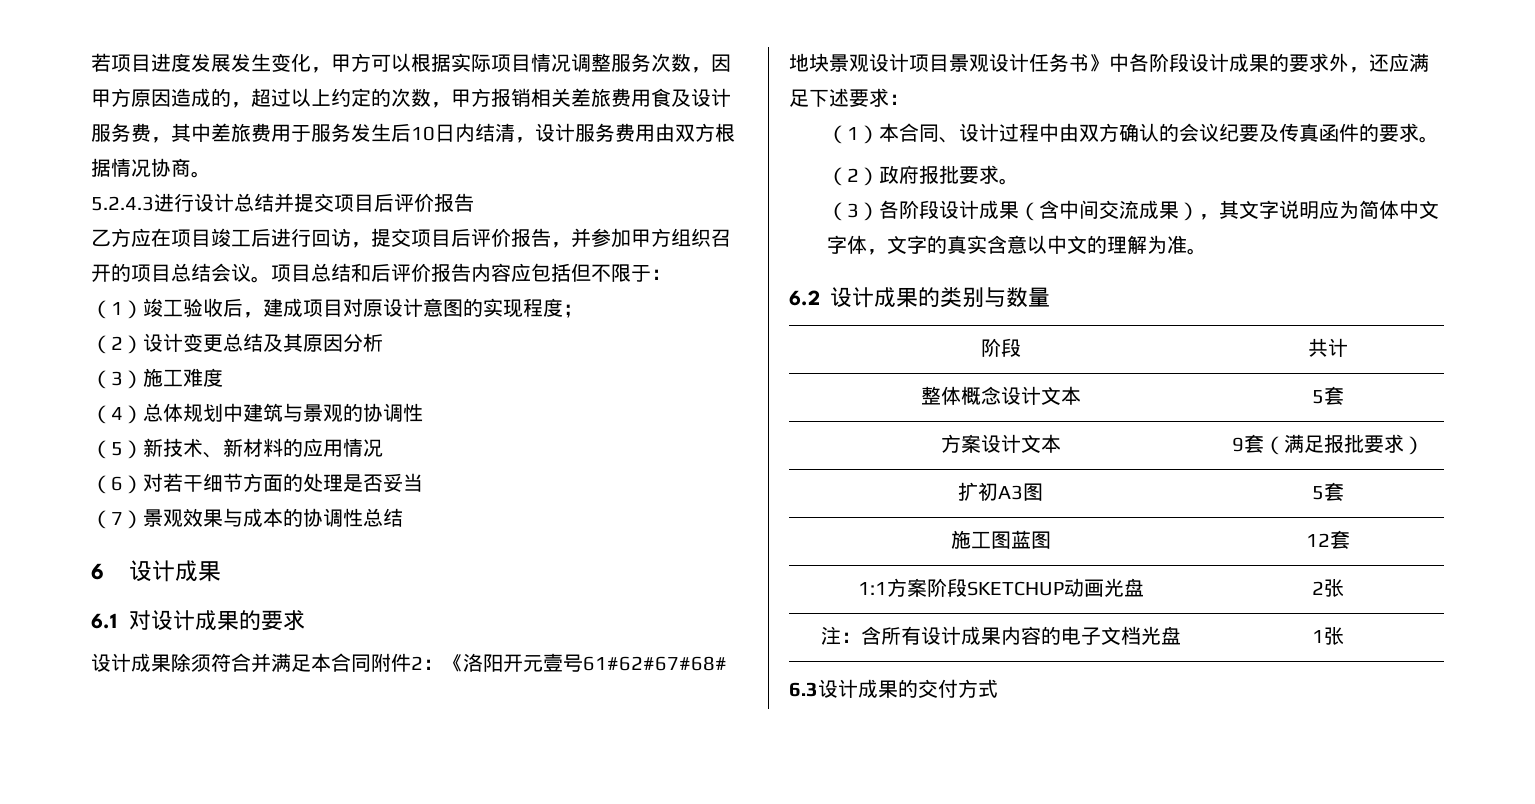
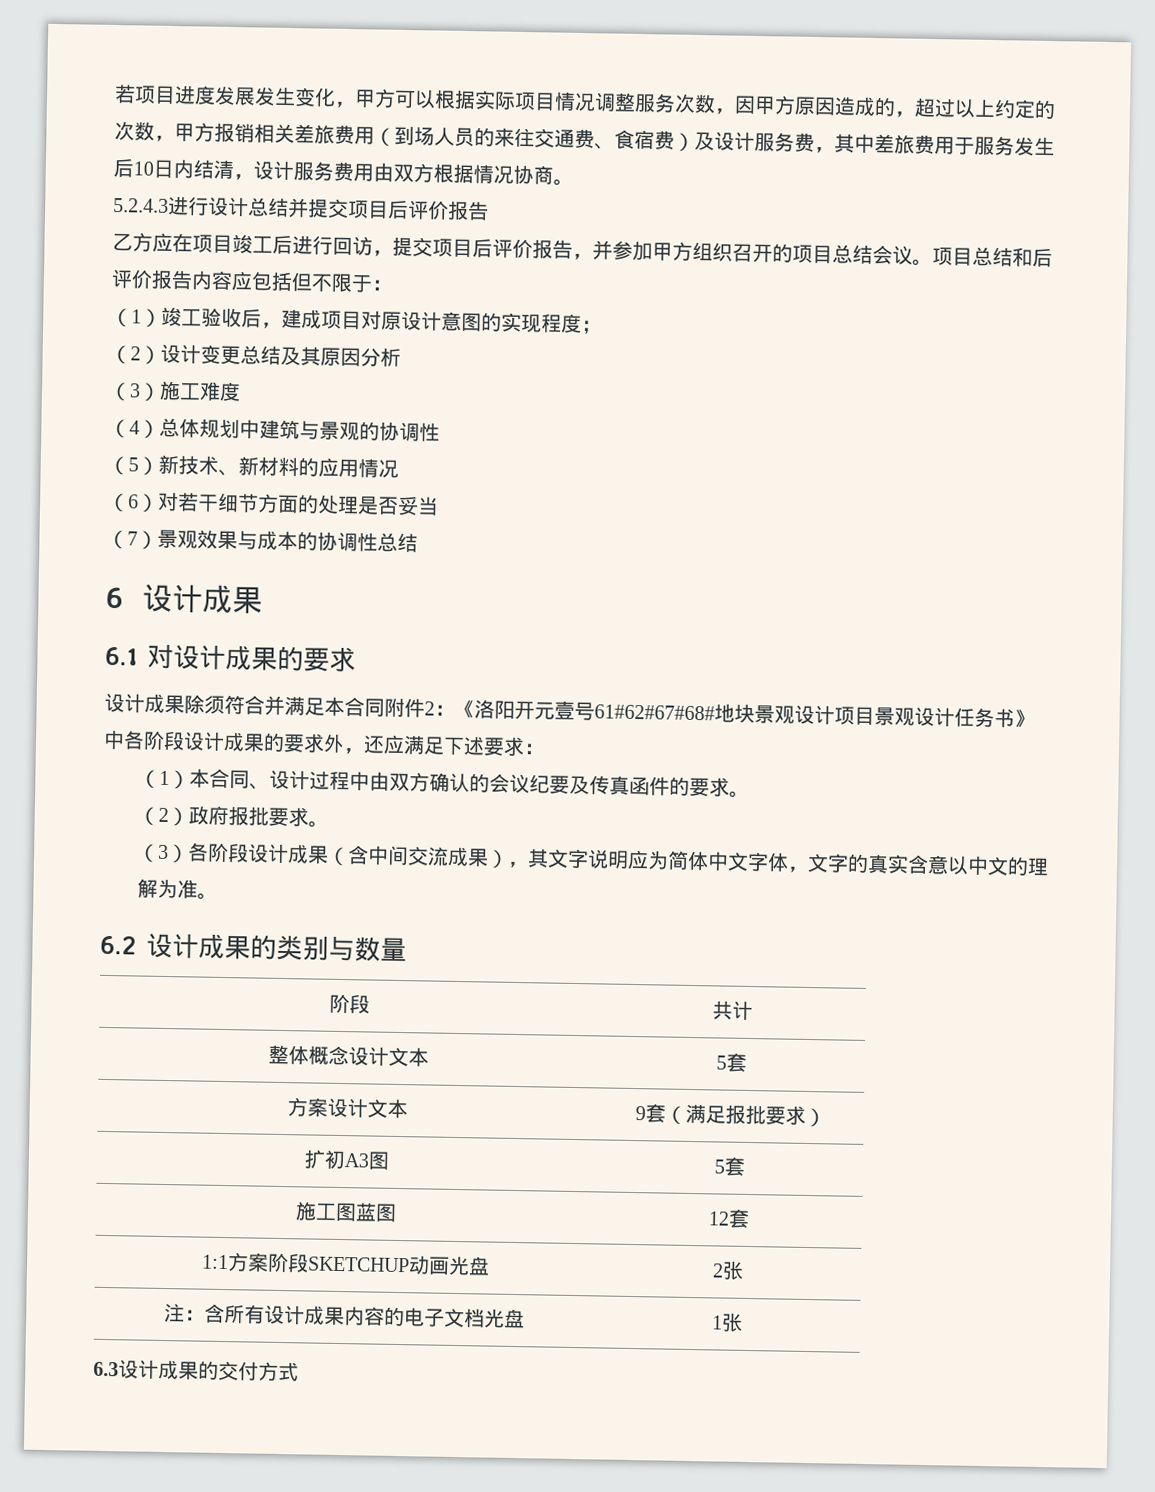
- 若项目进度发展发生变化，甲方可以根据实际项目情况调整服务次数，因甲方原因造成的，超过以上约定的次数，甲方报销相关差旅费用食及设计服务费，其中差旅费用于服务发生后10日内结清，设计服务费用由双方根据情况协商。
+ 若项目进度发展发生变化，甲方可以根据实际项目情况调整服务次数，因甲方原因造成的，超过以上约定的次数，甲方报销相关差旅费用（到场人员的来往交通费、食宿费）及设计服务费，其中差旅费用于服务发生后10日内结清，设计服务费用由双方根据情况协商。

